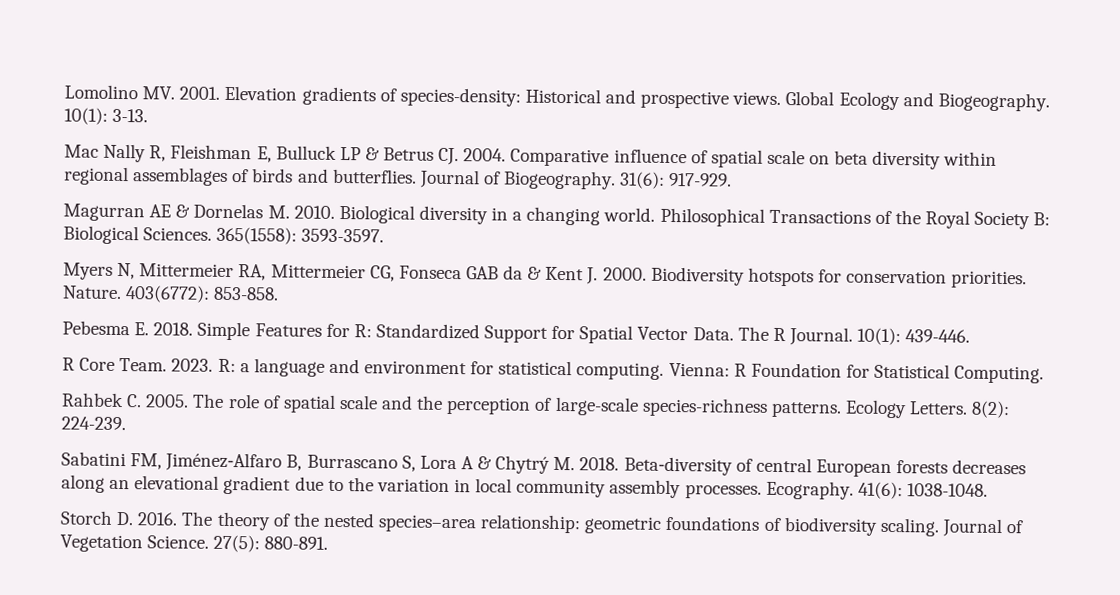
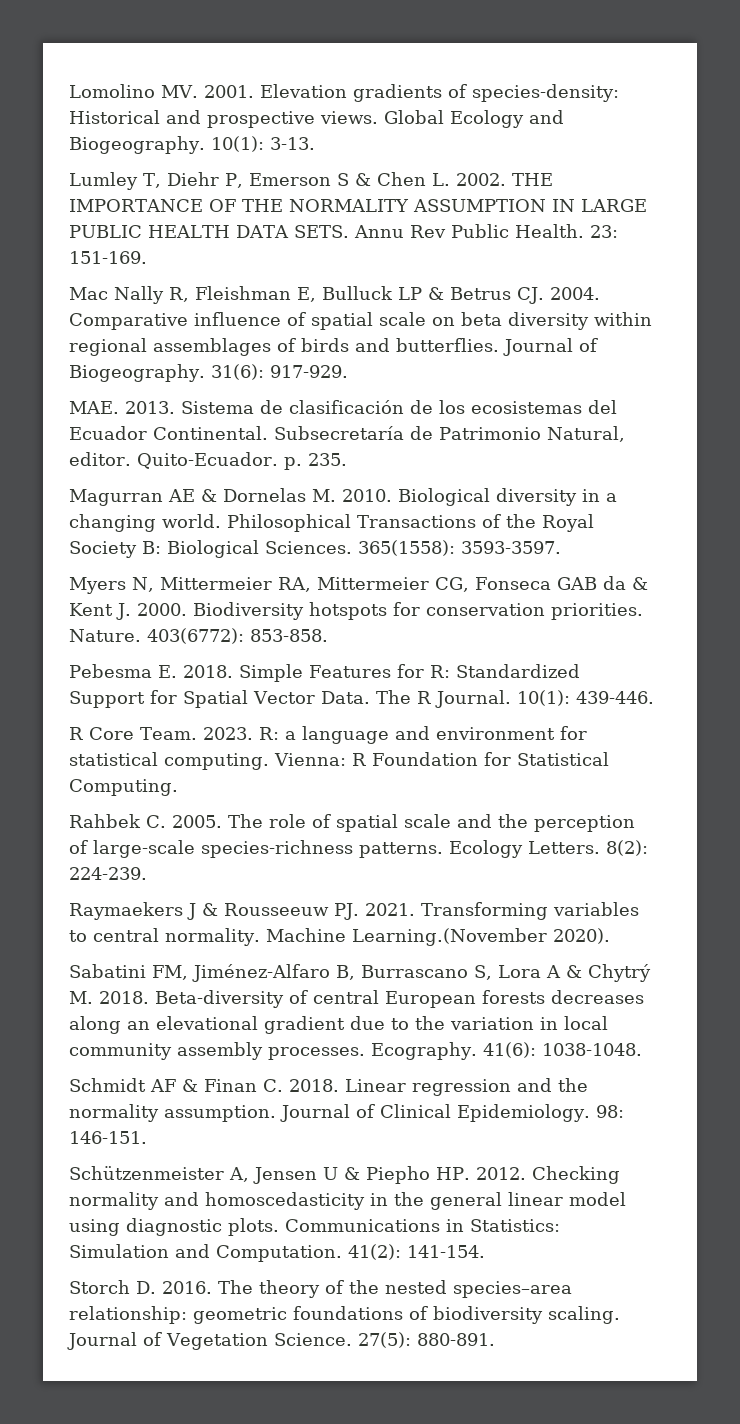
+ Lumley T, Diehr P, Emerson S & Chen L. 2002. THE IMPORTANCE OF THE NORMALITY ASSUMPTION IN LARGE PUBLIC HEALTH DATA SETS. Annu Rev Public Health. 23: 151-169.
+ MAE. 2013. Sistema de clasificación de los ecosistemas del Ecuador Continental. Subsecretaría de Patrimonio Natural, editor. Quito-Ecuador. p. 235.
+ Raymaekers J & Rousseeuw PJ. 2021. Transforming variables to central normality. Machine Learning.(November 2020).
+ Schmidt AF & Finan C. 2018. Linear regression and the normality assumption. Journal of Clinical Epidemiology. 98: 146-151.
+ Schützenmeister A, Jensen U & Piepho HP. 2012. Checking normality and homoscedasticity in the general linear model using diagnostic plots. Communications in Statistics: Simulation and Computation. 41(2): 141-154.

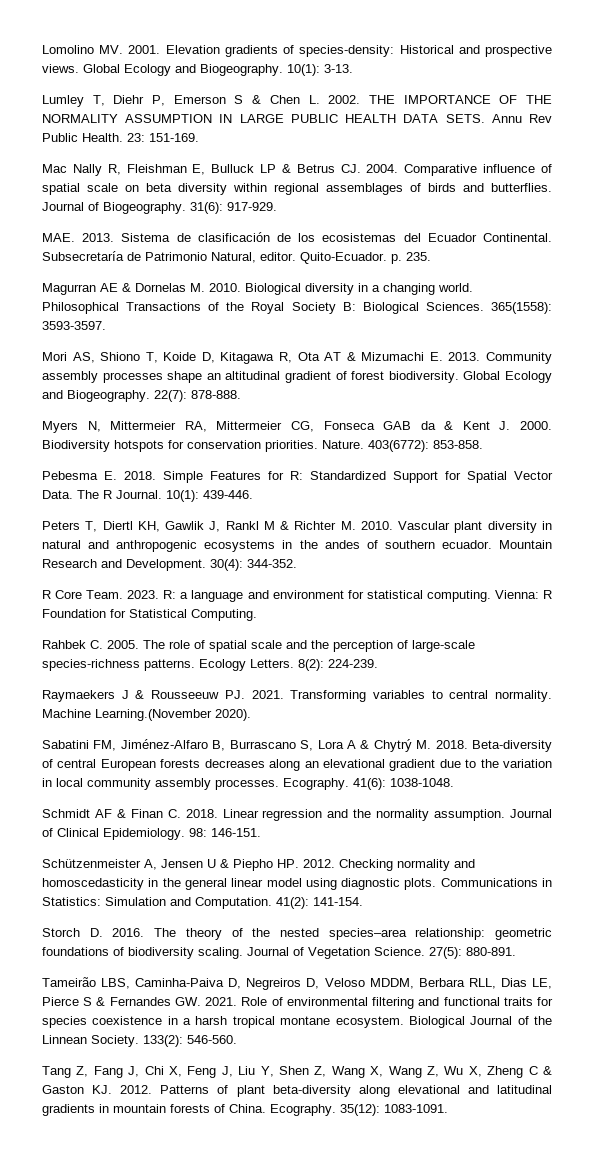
+ Mori AS, Shiono T, Koide D, Kitagawa R, Ota AT & Mizumachi E. 2013. Community assembly processes shape an altitudinal gradient of forest biodiversity. Global Ecology and Biogeography. 22(7): 878-888.
+ Peters T, Diertl KH, Gawlik J, Rankl M & Richter M. 2010. Vascular plant diversity in natural and anthropogenic ecosystems in the andes of southern ecuador. Mountain Research and Development. 30(4): 344-352.
+ Tameirão LBS, Caminha-Paiva D, Negreiros D, Veloso MDDM, Berbara RLL, Dias LE, Pierce S & Fernandes GW. 2021. Role of environmental filtering and functional traits for species coexistence in a harsh tropical montane ecosystem. Biological Journal of the Linnean Society. 133(2): 546-560.
+ Tang Z, Fang J, Chi X, Feng J, Liu Y, Shen Z, Wang X, Wang Z, Wu X, Zheng C & Gaston KJ. 2012. Patterns of plant beta-diversity along elevational and latitudinal gradients in mountain forests of China. Ecography. 35(12): 1083-1091.

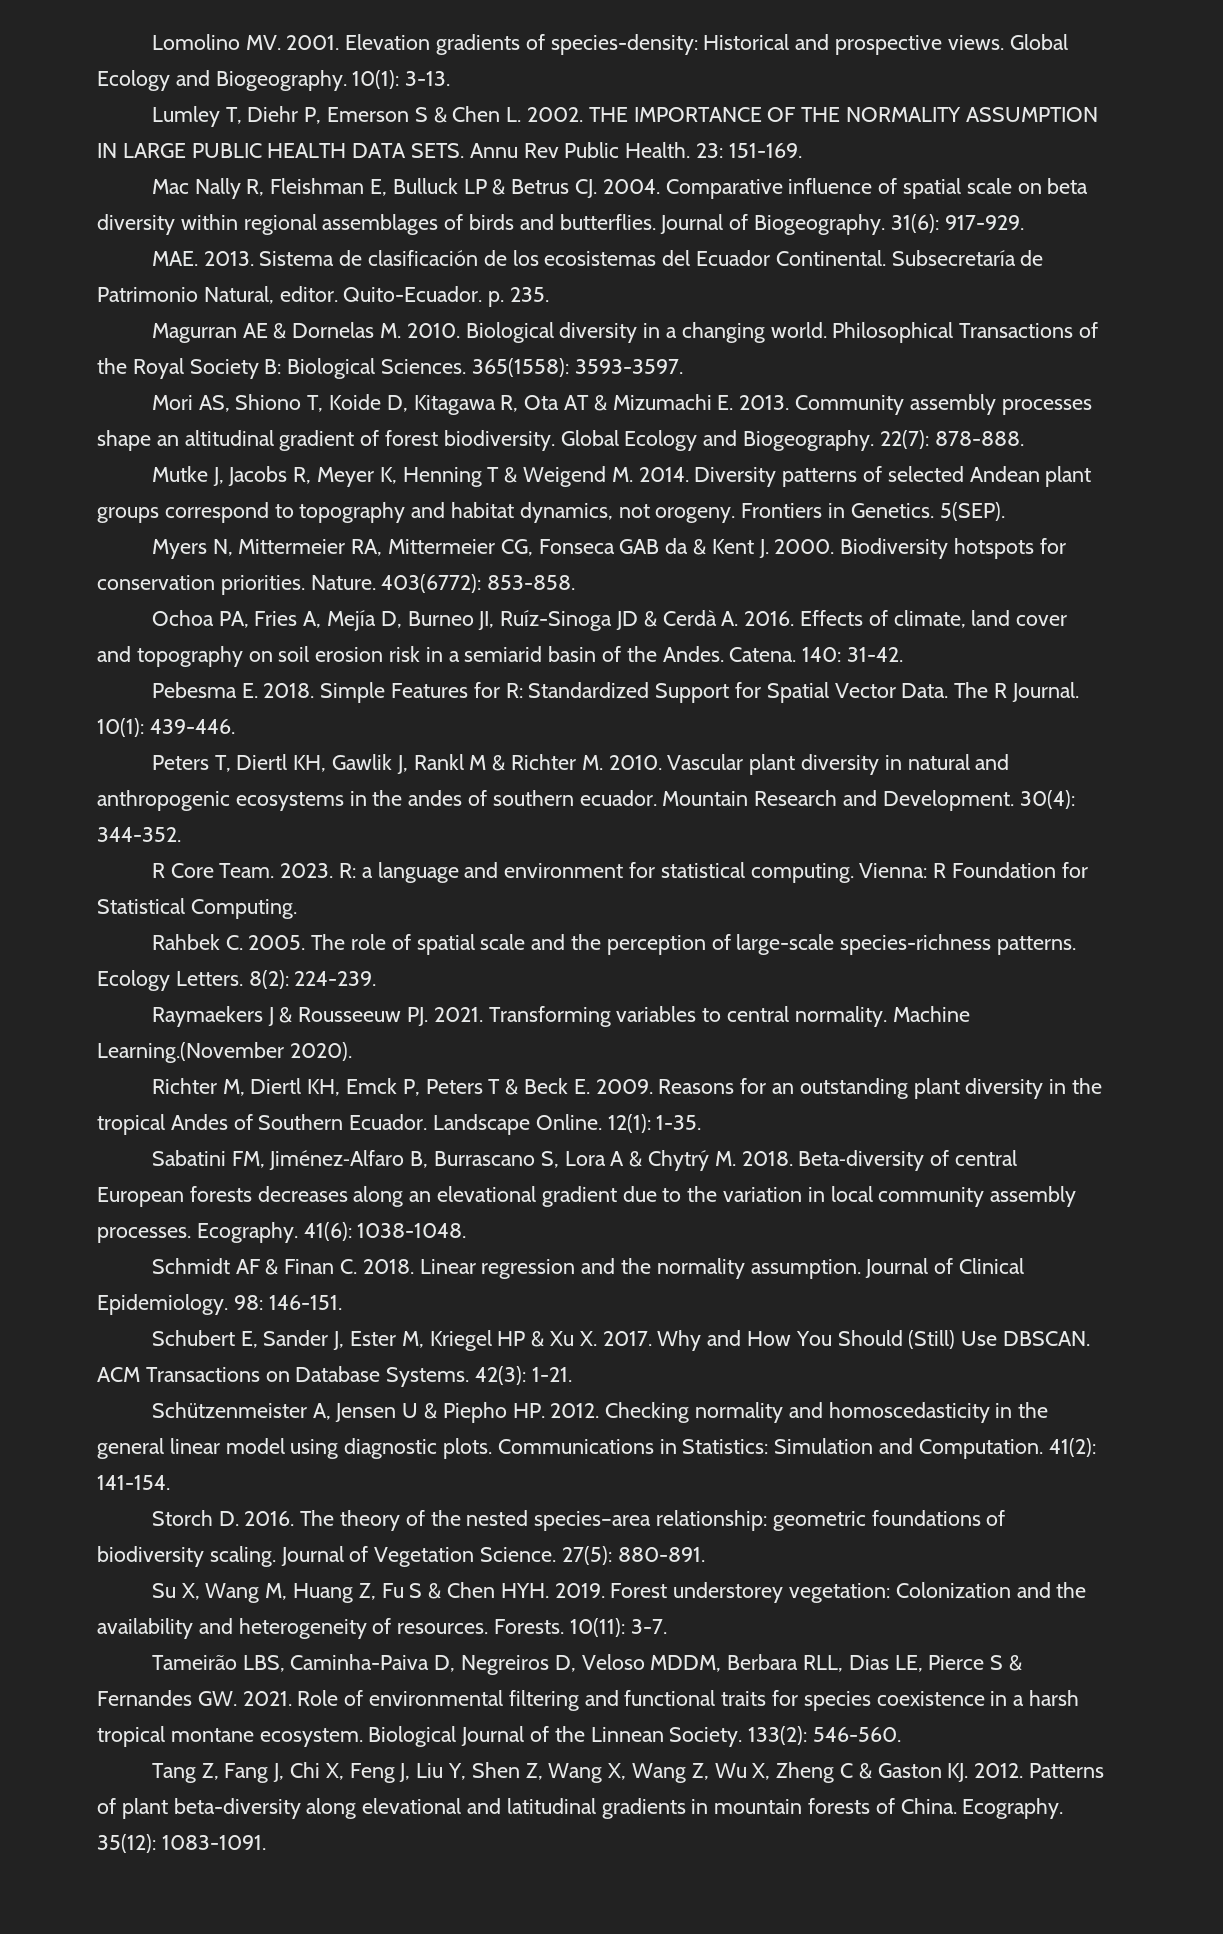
+ Mutke J, Jacobs R, Meyer K, Henning T & Weigend M. 2014. Diversity patterns of selected Andean plant groups correspond to topography and habitat dynamics, not orogeny. Frontiers in Genetics. 5(SEP).
+ Ochoa PA, Fries A, Mejía D, Burneo JI, Ruíz-Sinoga JD & Cerdà A. 2016. Effects of climate, land cover and topography on soil erosion risk in a semiarid basin of the Andes. Catena. 140: 31-42.
+ Richter M, Diertl KH, Emck P, Peters T & Beck E. 2009. Reasons for an outstanding plant diversity in the tropical Andes of Southern Ecuador. Landscape Online. 12(1): 1-35.
+ Schubert E, Sander J, Ester M, Kriegel HP & Xu X. 2017. Why and How You Should (Still) Use DBSCAN. ACM Transactions on Database Systems. 42(3): 1-21.
+ Su X, Wang M, Huang Z, Fu S & Chen HYH. 2019. Forest understorey vegetation: Colonization and the availability and heterogeneity of resources. Forests. 10(11): 3-7.

